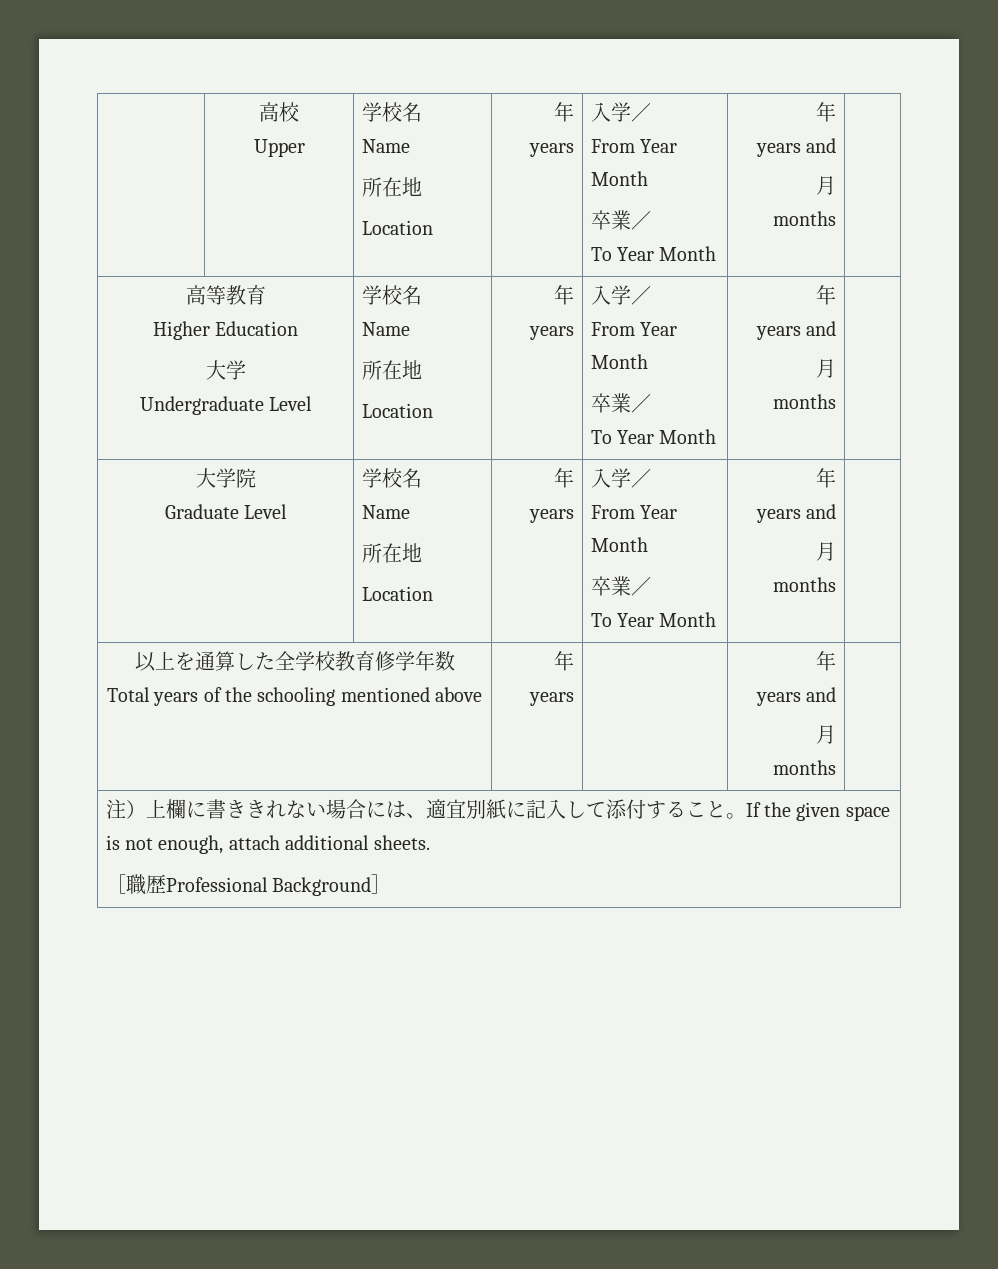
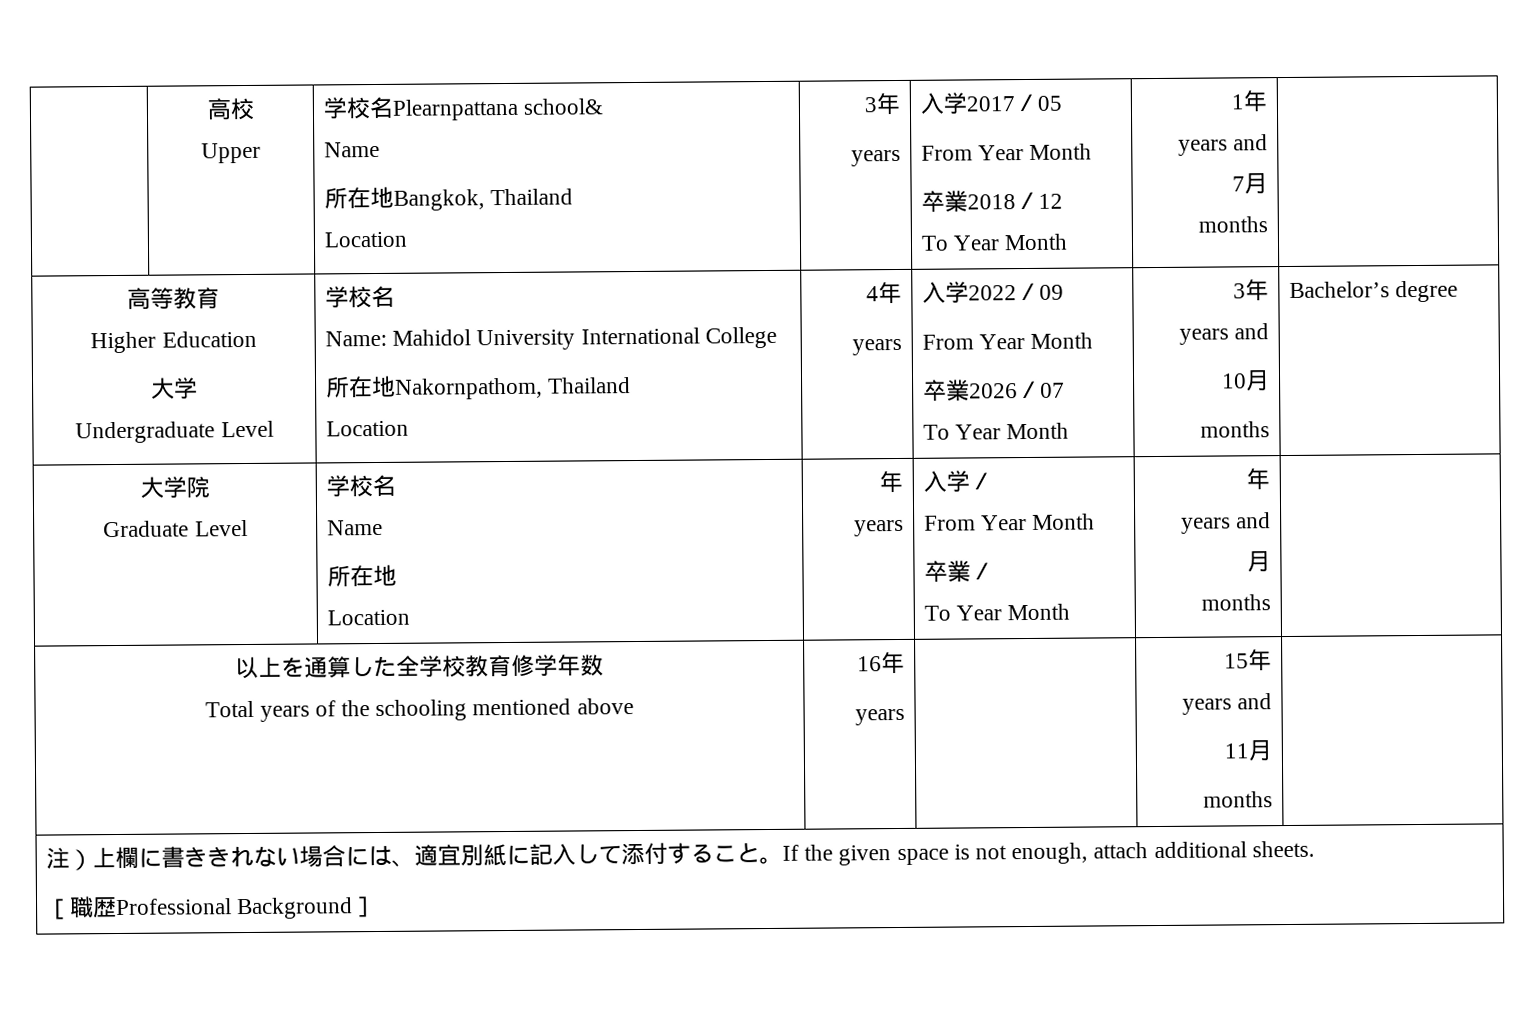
  | 高校
- Upper | 学校名
+ Upper | 学校名Plearnpattana school&
  Name
- 所在地
- Location | 年
- years | 入学／
+ 所在地Bangkok, Thailand
+ Location | 3年
+ years | 入学2017／05
  From Year Month
- 卒業／
- To Year Month | 年
+ 卒業2018／12
+ To Year Month | 1年
  years and
- 月
+ 7月
  Undergraduate Level | 学校名
- Name
- 所在地
- Location | 年
- years | 入学／
+ Name: Mahidol University International College
+ 所在地Nakornpathom, Thailand
+ Location | 4年
+ years | 入学2022／09
  From Year Month
- 卒業／
- To Year Month | 年
+ 卒業2026／07
+ To Year Month | 3年
  years and
- 月
- months
+ 10月
+ months | Bachelor’s degree
  以上を通算した全学校教育修学年数
- Total years of the schooling mentioned above | 年
- years | | 年
+ Total years of the schooling mentioned above | 16年
+ years | | 15年
  years and
- 月
+ 11月

